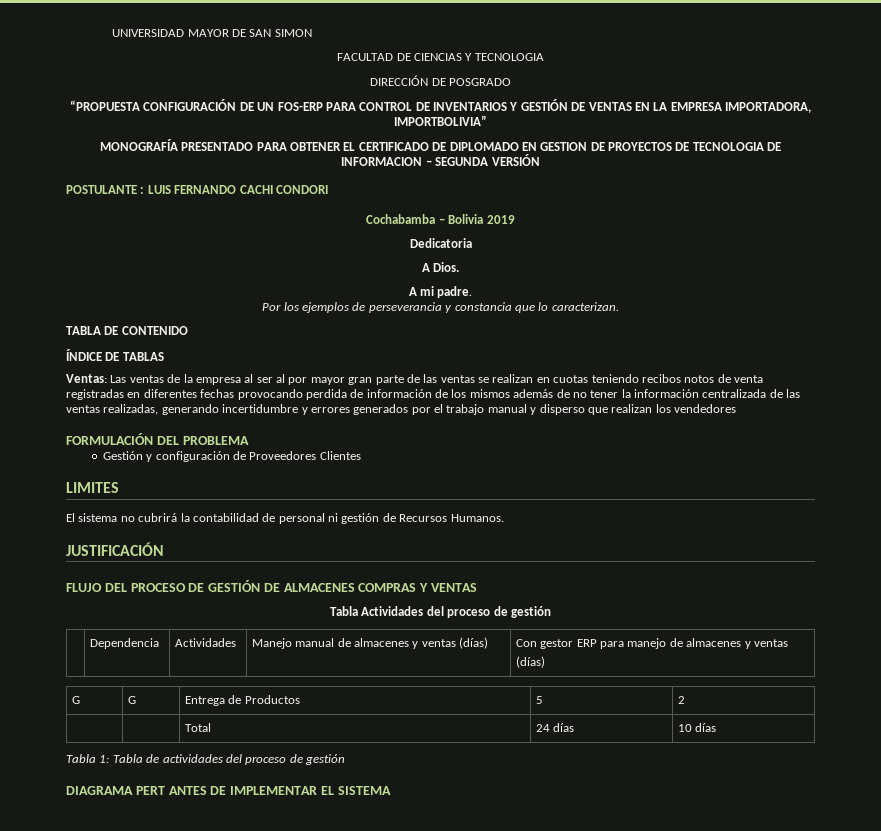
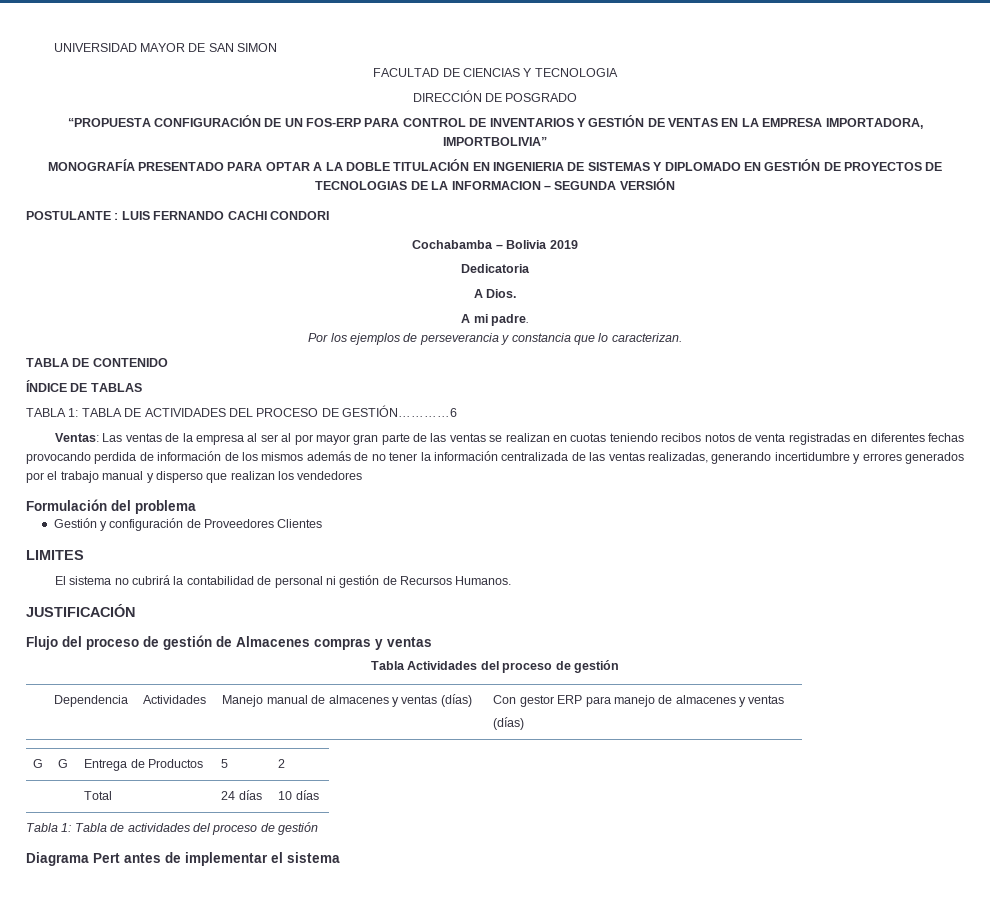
- MONOGRAFÍA PRESENTADO PARA OBTENER EL CERTIFICADO DE DIPLOMADO EN GESTION DE PROYECTOS DE TECNOLOGIA DE INFORMACION – SEGUNDA VERSIÓN
+ MONOGRAFÍA PRESENTADO PARA OPTAR A LA DOBLE TITULACIÓN EN INGENIERIA DE SISTEMAS Y DIPLOMADO EN GESTIÓN DE PROYECTOS DE TECNOLOGIAS DE LA INFORMACION – SEGUNDA VERSIÓN
+ TABLA 1: TABLA DE ACTIVIDADES DEL PROCESO DE GESTIÓN…………6
- FORMULACIÓN DEL PROBLEMA
+ Formulación del problema
- FLUJO DEL PROCESO DE GESTIÓN DE ALMACENES COMPRAS Y VENTAS
+ Flujo del proceso de gestión de Almacenes compras y ventas
- DIAGRAMA PERT ANTES DE IMPLEMENTAR EL SISTEMA
+ Diagrama Pert antes de implementar el sistema

